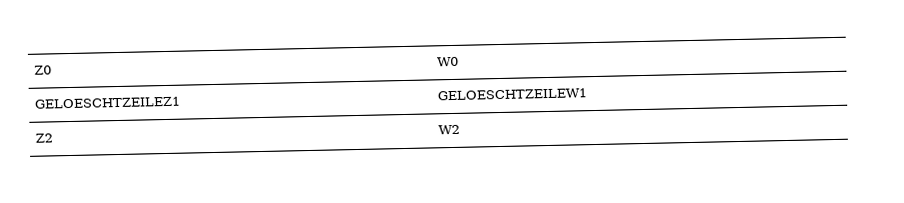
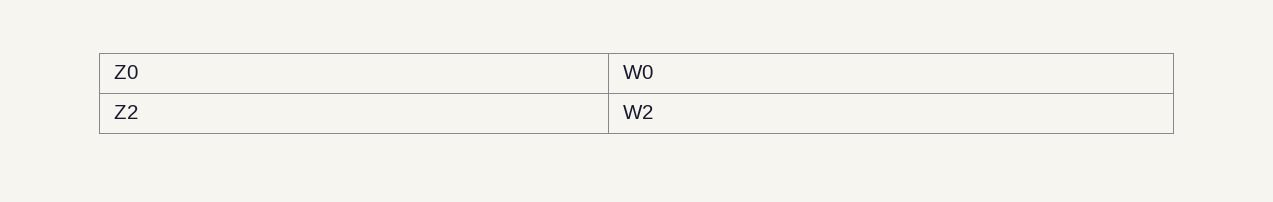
- GELOESCHTZEILEZ1 | GELOESCHTZEILEW1

